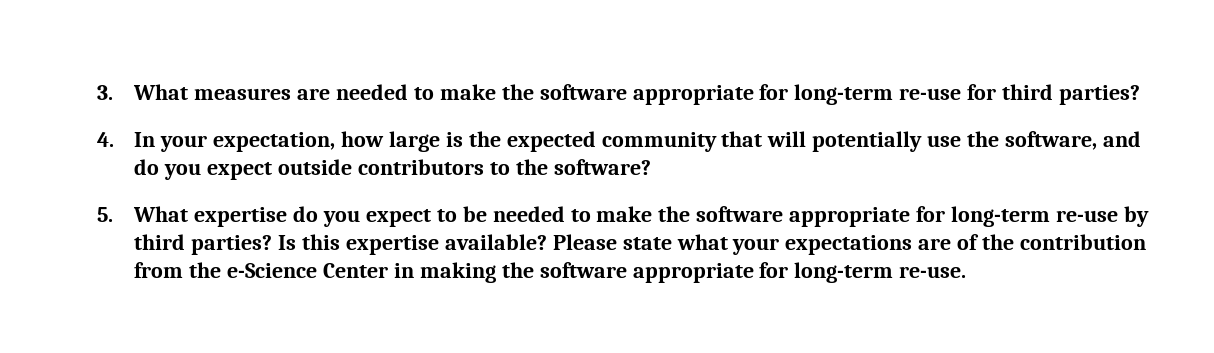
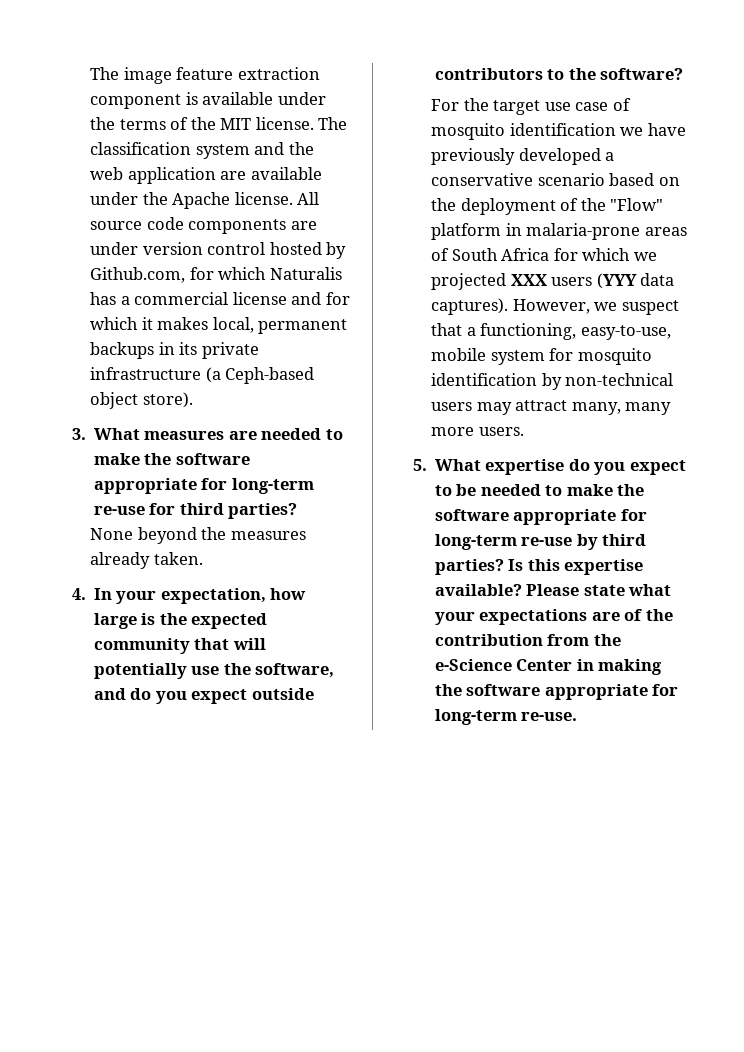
+ The image feature extraction component is available under the terms of the MIT license. The classification system and the web application are available under the Apache license. All source code components are under version control hosted by Github.com, for which Naturalis has a commercial license and for which it makes local, permanent backups in its private infrastructure (a Ceph-based object store).
+ None beyond the measures already taken.
+ For the target use case of mosquito identification we have previously developed a conservative scenario based on the deployment of the "Flow" platform in malaria-prone areas of South Africa for which we projected XXX users (YYY data captures). However, we suspect that a functioning, easy-to-use, mobile system for mosquito identification by non-technical users may attract many, many more users.

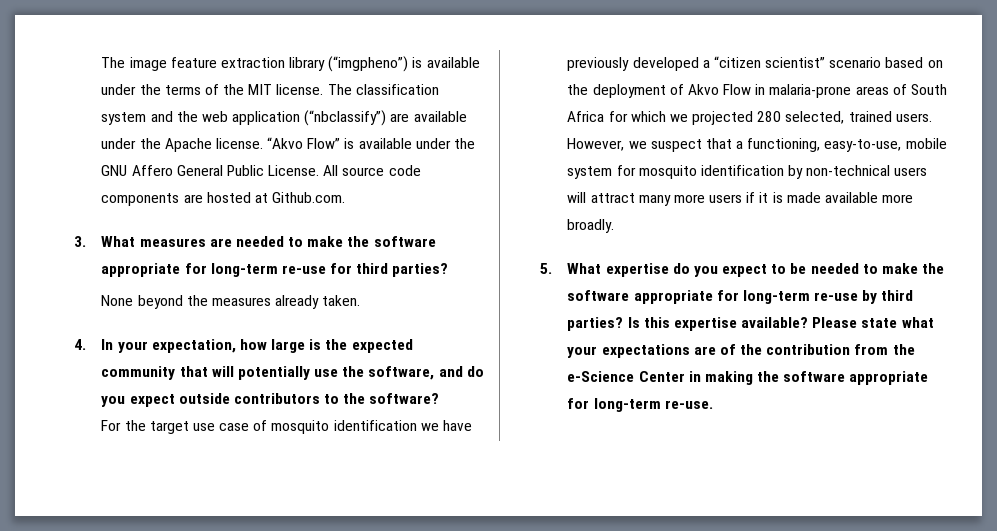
- The image feature extraction component is available under the terms of the MIT license.
+ The image feature extraction library (“imgpheno”) is available under the terms of the MIT license.
- The classification system and the web application are available under the Apache license.
+ The classification system and the web application (“nbclassify”) are available under the Apache license.
+ “Akvo Flow” is available under the GNU Affero General Public License.
- All source code components are under version control hosted by Github.com, for which Naturalis has a commercial license and for which it makes local, permanent backups in its private infrastructure (a Ceph-based object store).
+ All source code components are hosted at Github.com.
- For the target use case of mosquito identification we have previously developed a conservative scenario based on the deployment of the "Flow" platform in malaria-prone areas of South Africa for which we projected XXX users (YYY data captures).
+ For the target use case of mosquito identification we have previously developed a “citizen scientist” scenario based on the deployment of Akvo Flow in malaria-prone areas of South Africa for which we projected 280 selected, trained users.
- However, we suspect that a functioning, easy-to-use, mobile system for mosquito identification by non-technical users may attract many, many more users.
+ However, we suspect that a functioning, easy-to-use, mobile system for mosquito identification by non-technical users will attract many more users if it is made available more broadly.

